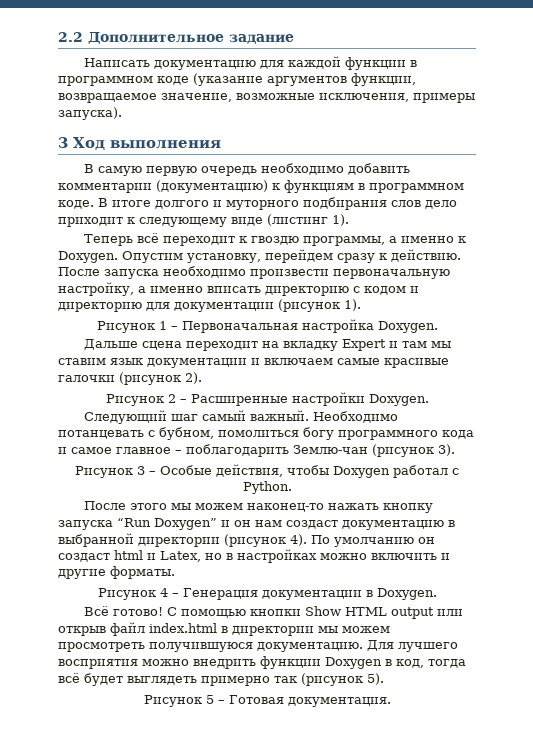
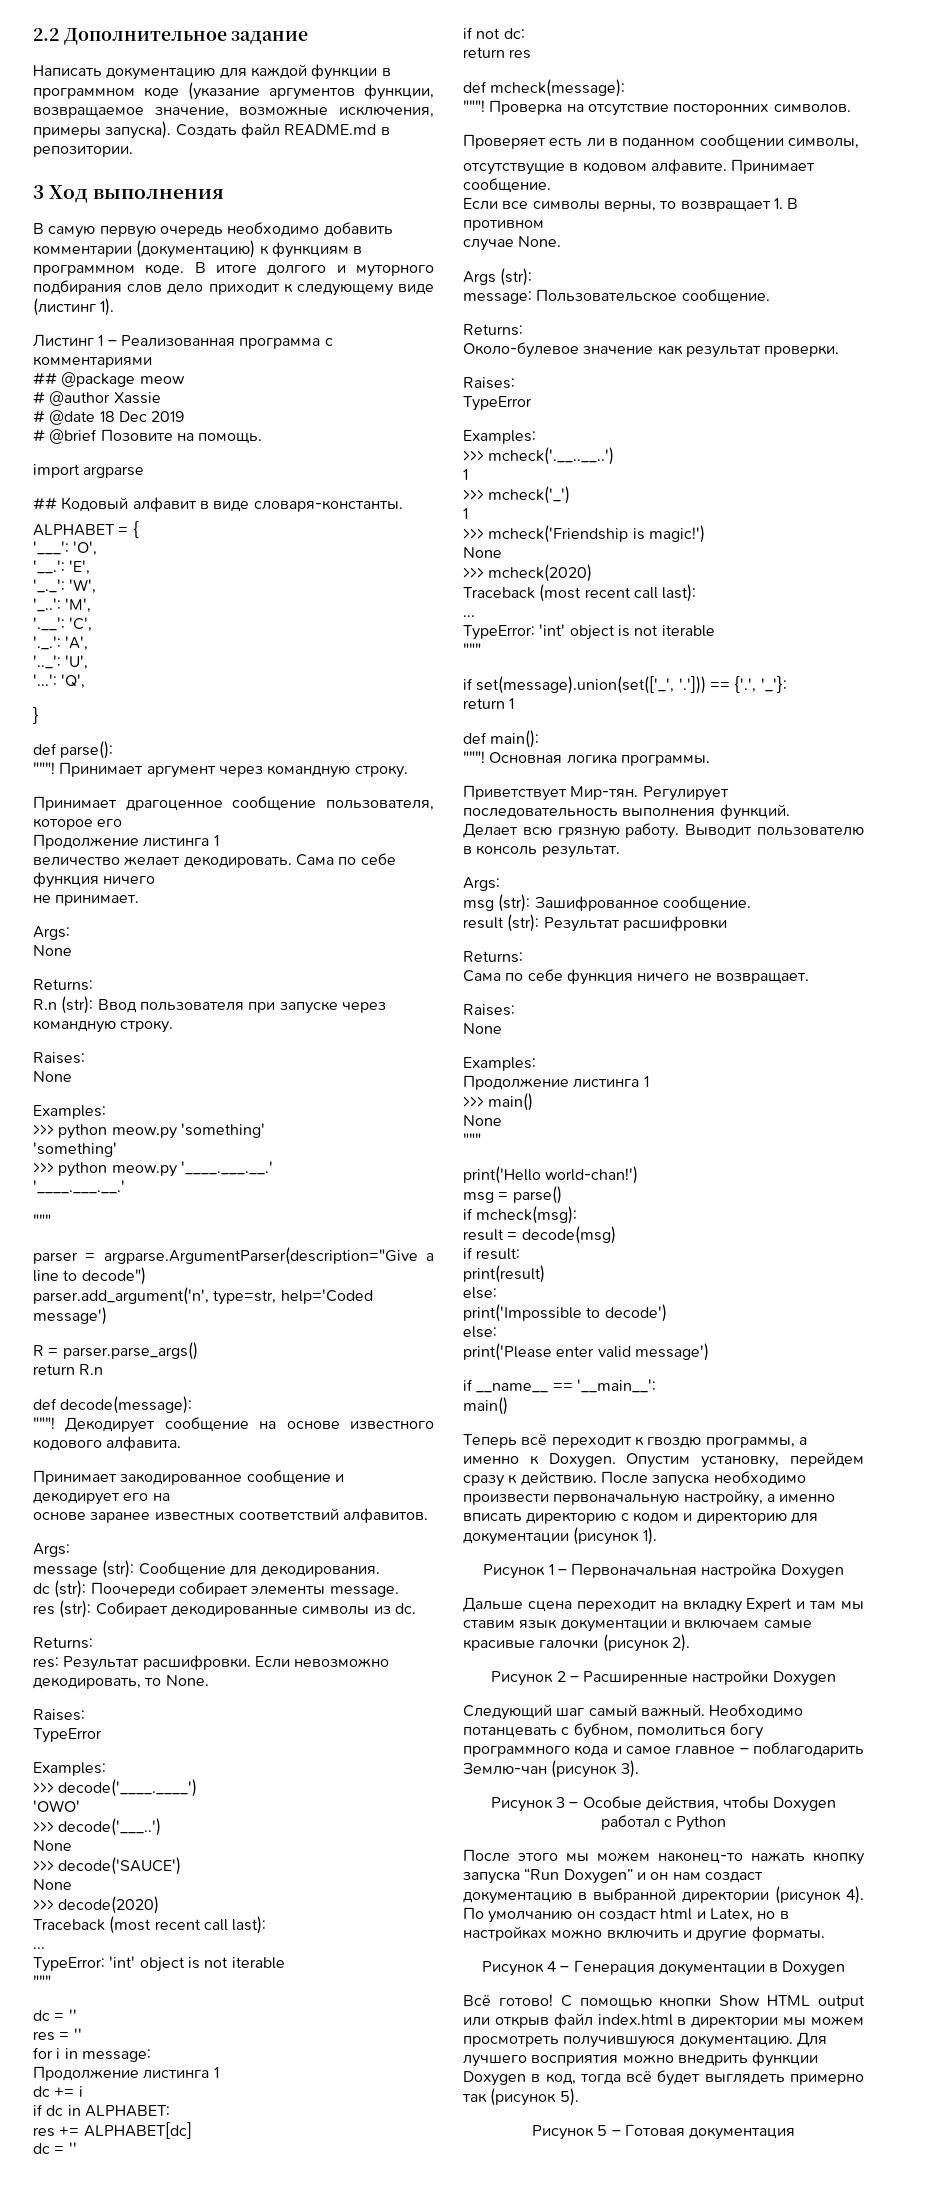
+ Создать файл README.md в репозитории.
+ Листинг 1 – Реализованная программа с комментариями
+ ## @package meow
+ # @author Xassie
+ # @date 18 Dec 2019
+ # @brief Позовите на помощь.
+ import argparse
+ ## Кодовый алфавит в виде словаря-константы.
+ ALPHABET = {
+ '___': 'O',
+ '__.': 'E',
+ '_._': 'W',
+ '_..': 'M',
+ '.__': 'C',
+ '._.': 'A',
+ '.._': 'U',
+ '...': 'Q',
+ }
+ def parse():
+ """! Принимает аргумент через командную строку.
+ Принимает драгоценное сообщение пользователя, которое его
+ Продолжение листинга 1
+ величество желает декодировать. Сама по себе функция ничего
+ не принимает.
+ Args:
+ None
+ Returns:
+ R.n (str): Ввод пользователя при запуске через командную строку.
+ Raises:
+ None
+ Examples:
+ >>> python meow.py 'something'
+ 'something'
+ >>> python meow.py '____.___.__.'
+ '____.___.__.'
+ """
+ parser = argparse.ArgumentParser(description="Give a line to decode")
+ parser.add_argument('n', type=str, help='Coded message')
+ R = parser.parse_args()
+ return R.n
+ def decode(message):
+ """! Декодирует сообщение на основе известного кодового алфавита.
+ Принимает закодированное сообщение и декодирует его на
+ основе заранее известных соответствий алфавитов.
+ Args:
+ message (str): Сообщение для декодирования.
+ dc (str): Поочереди собирает элементы message.
+ res (str): Собирает декодированные символы из dc.
+ Returns:
+ res: Результат расшифровки. Если невозможно декодировать, то None.
+ Raises:
+ TypeError
+ Examples:
+ >>> decode('____.____')
+ 'OWO'
+ >>> decode('___..')
+ None
+ >>> decode('SAUCE')
+ None
+ >>> decode(2020)
+ Traceback (most recent call last):
+ ...
+ TypeError: 'int' object is not iterable
+ """
+ dc = ''
+ res = ''
+ for i in message:
+ Продолжение листинга 1
+ dc += i
+ if dc in ALPHABET:
+ res += ALPHABET[dc]
+ dc = ''
+ if not dc:
+ return res
+ def mcheck(message):
+ """! Проверка на отсутствие посторонних символов.
+ Проверяет есть ли в поданном сообщении символы,
+ отсутствущие в кодовом алфавите. Принимает сообщение.
+ Если все символы верны, то возвращает 1. В противном
+ случае None.
+ Args (str):
+ message: Пользовательское сообщение.
+ Returns:
+ Около-булевое значение как результат проверки.
+ Raises:
+ TypeError
+ Examples:
+ >>> mcheck('.__..__..')
+ 1
+ >>> mcheck('_')
+ 1
+ >>> mcheck('Friendship is magic!')
+ None
+ >>> mcheck(2020)
+ Traceback (most recent call last):
+ ...
+ TypeError: 'int' object is not iterable
+ """
+ if set(message).union(set(['_', '.'])) == {'.', '_'}:
+ return 1
+ def main():
+ """! Основная логика программы.
+ Приветствует Мир-тян. Регулирует последовательность выполнения функций.
+ Делает всю грязную работу. Выводит пользователю в консоль результат.
+ Args:
+ msg (str): Зашифрованное сообщение.
+ result (str): Результат расшифровки
+ Returns:
+ Сама по себе функция ничего не возвращает.
+ Raises:
+ None
+ Examples:
+ Продолжение листинга 1
+ >>> main()
+ None
+ """
+ print('Hello world-chan!')
+ msg = parse()
+ if mcheck(msg):
+ result = decode(msg)
+ if result:
+ print(result)
+ else:
+ print('Impossible to decode')
+ else:
+ print('Please enter valid message')
+ if __name__ == '__main__':
+ main()
- Рисунок 1 – Первоначальная настройка Doxygen.
+ Рисунок 1 – Первоначальная настройка Doxygen
- Рисунок 2 – Расширенные настройки Doxygen.
+ Рисунок 2 – Расширенные настройки Doxygen
- Рисунок 3 – Особые действия, чтобы Doxygen работал с Python.
+ Рисунок 3 – Особые действия, чтобы Doxygen работал с Python
- Рисунок 4 – Генерация документации в Doxygen.
+ Рисунок 4 – Генерация документации в Doxygen
- Рисунок 5 – Готовая документация.
+ Рисунок 5 – Готовая документация

